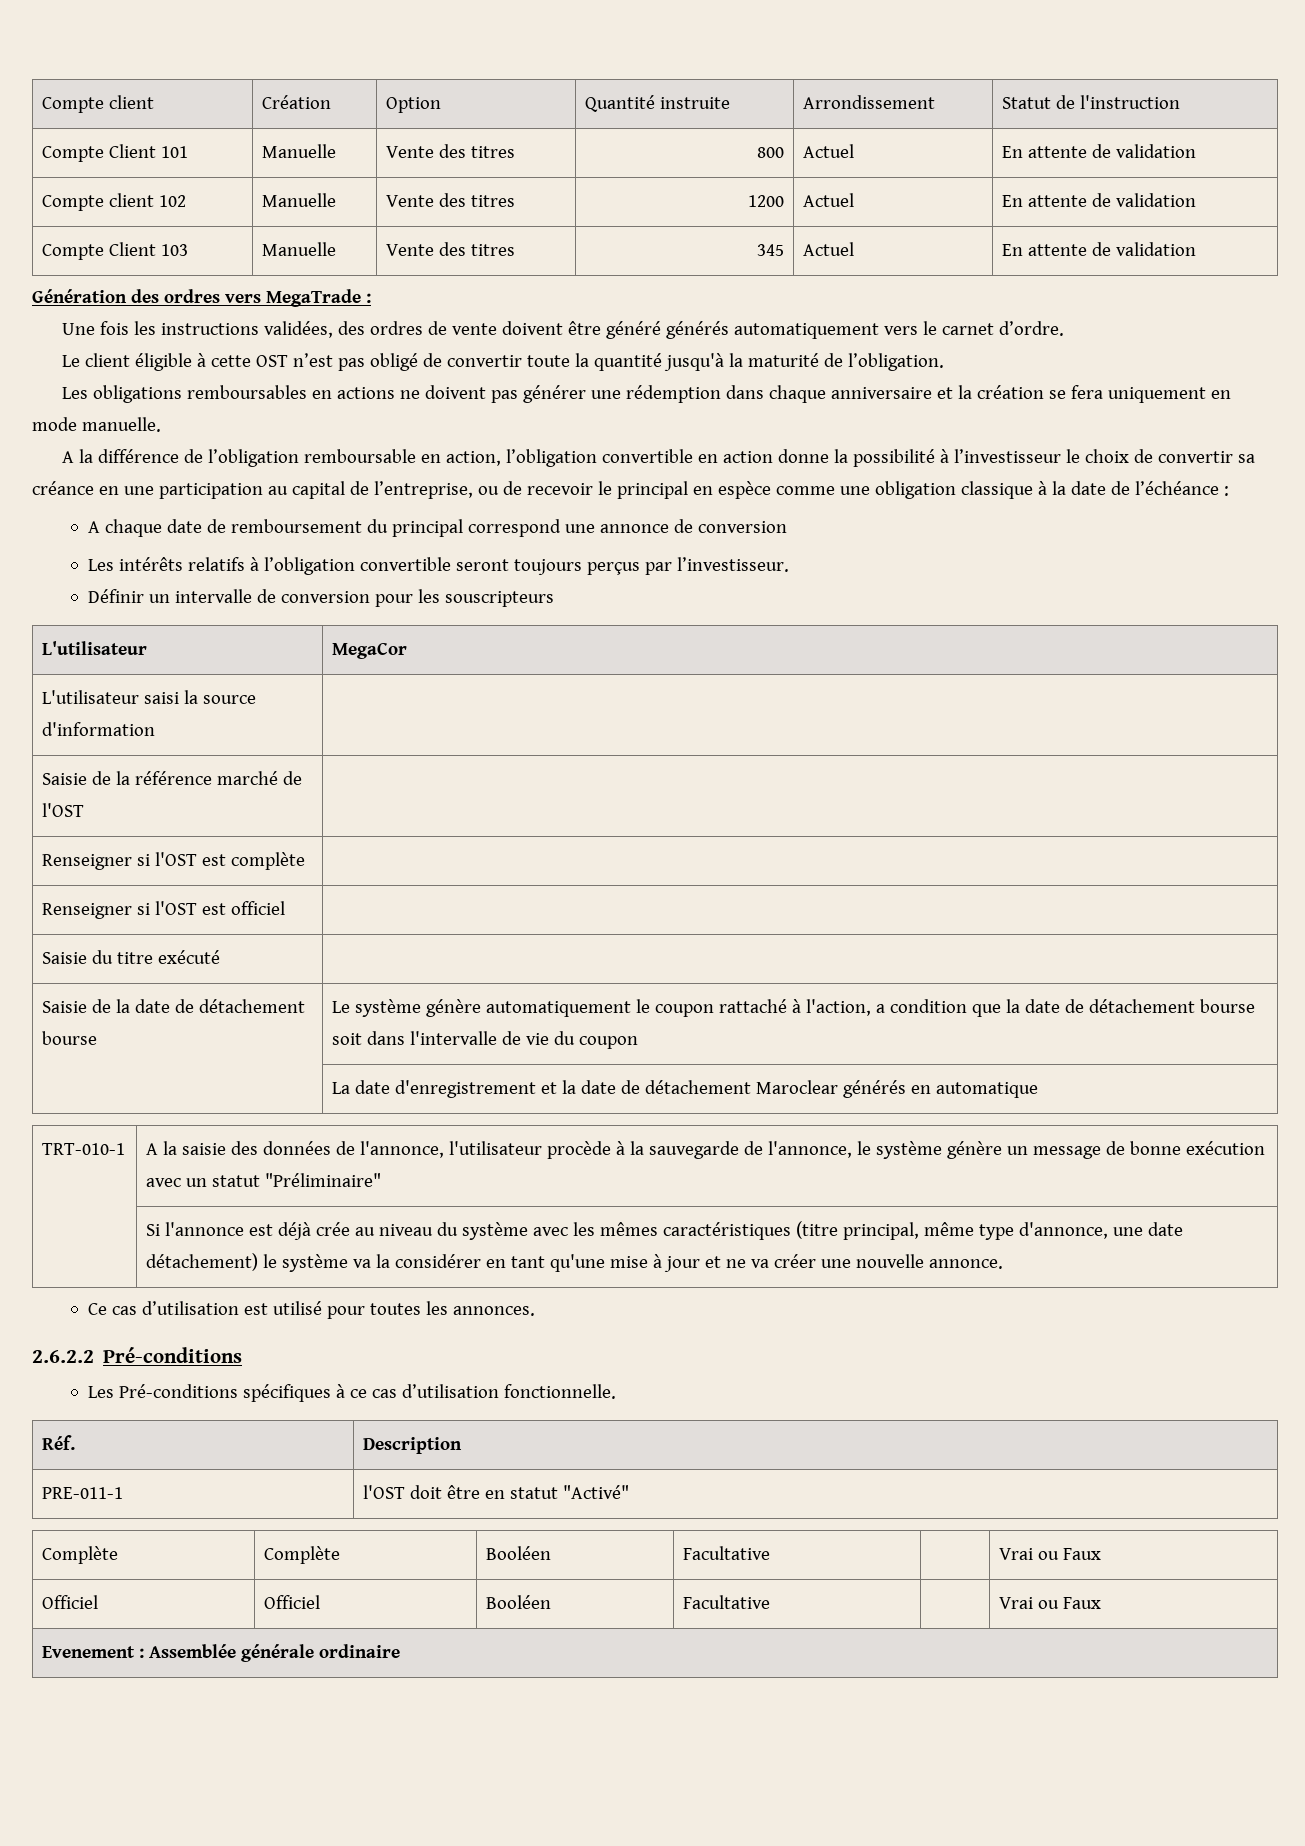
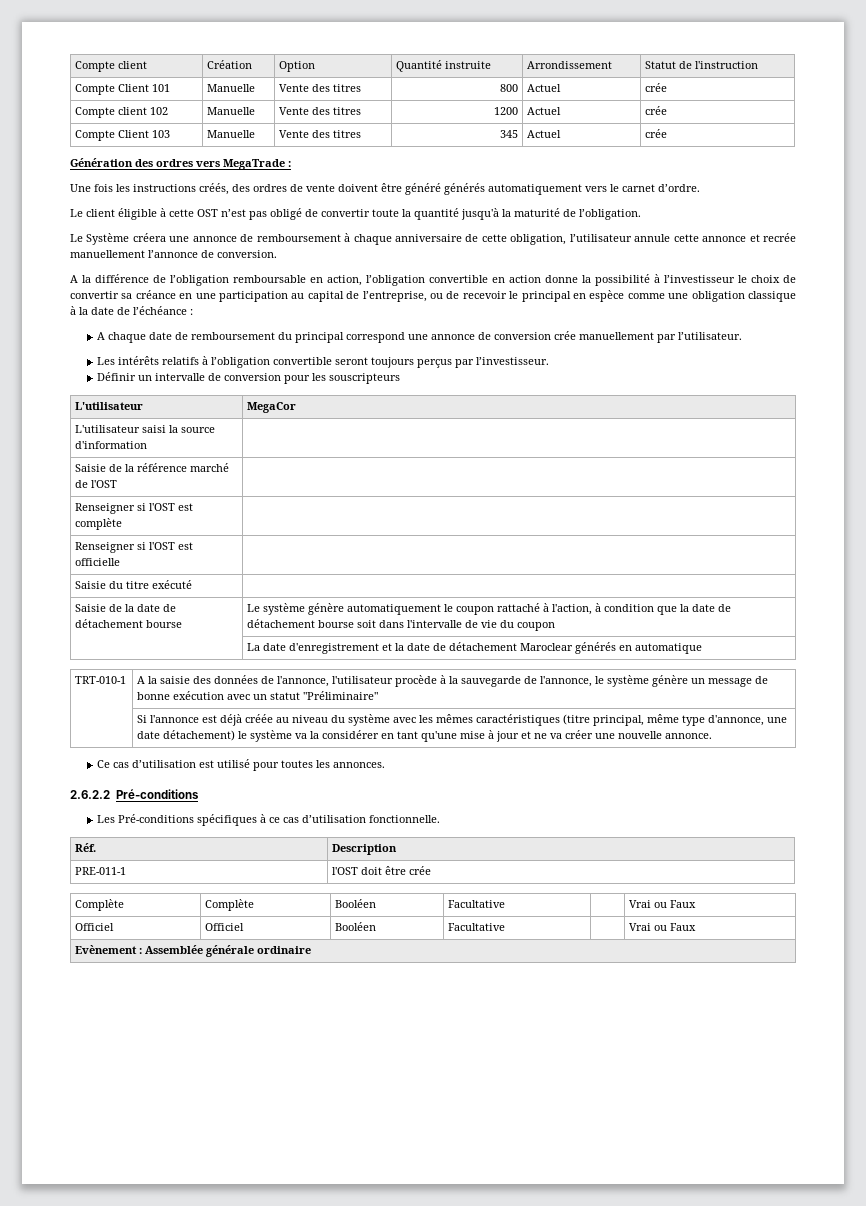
- Compte Client 101 | Manuelle | Vente des titres | 800 | Actuel | En attente de validation
+ Compte Client 101 | Manuelle | Vente des titres | 800 | Actuel | crée
- Compte client 102 | Manuelle | Vente des titres | 1200 | Actuel | En attente de validation
+ Compte client 102 | Manuelle | Vente des titres | 1200 | Actuel | crée
- Compte Client 103 | Manuelle | Vente des titres | 345 | Actuel | En attente de validation
+ Compte Client 103 | Manuelle | Vente des titres | 345 | Actuel | crée
- Une fois les instructions validées, des ordres de vente doivent être généré générés automatiquement vers le carnet d’ordre.
+ Une fois les instructions créés, des ordres de vente doivent être généré générés automatiquement vers le carnet d’ordre.
- Les obligations remboursables en actions ne doivent pas générer une rédemption dans chaque anniversaire et la création se fera uniquement en mode manuelle.
+ Le Système créera une annonce de remboursement à chaque anniversaire de cette obligation, l’utilisateur annule cette annonce et recrée manuellement l’annonce de conversion.
- A chaque date de remboursement du principal correspond une annonce de conversion
+ A chaque date de remboursement du principal correspond une annonce de conversion crée manuellement par l’utilisateur.
- Renseigner si l'OST est officiel |
+ Renseigner si l'OST est officielle |
- Saisie de la date de détachement bourse | Le système génère automatiquement le coupon rattaché à l'action, a condition que la date de détachement bourse soit dans l'intervalle de vie du coupon
+ Saisie de la date de détachement bourse | Le système génère automatiquement le coupon rattaché à l'action, à condition que la date de détachement bourse soit dans l'intervalle de vie du coupon
- | Si l'annonce est déjà crée au niveau du système avec les mêmes caractéristiques (titre principal, même type d'annonce, une date détachement) le système va la considérer en tant qu'une mise à jour et ne va créer une nouvelle annonce.
+ | Si l'annonce est déjà créée au niveau du système avec les mêmes caractéristiques (titre principal, même type d'annonce, une date détachement) le système va la considérer en tant qu'une mise à jour et ne va créer une nouvelle annonce.
- PRE-011-1 | l'OST doit être en statut "Activé"
+ PRE-011-1 | l'OST doit être crée
- Evenement : Assemblée générale ordinaire
+ Evènement : Assemblée générale ordinaire

